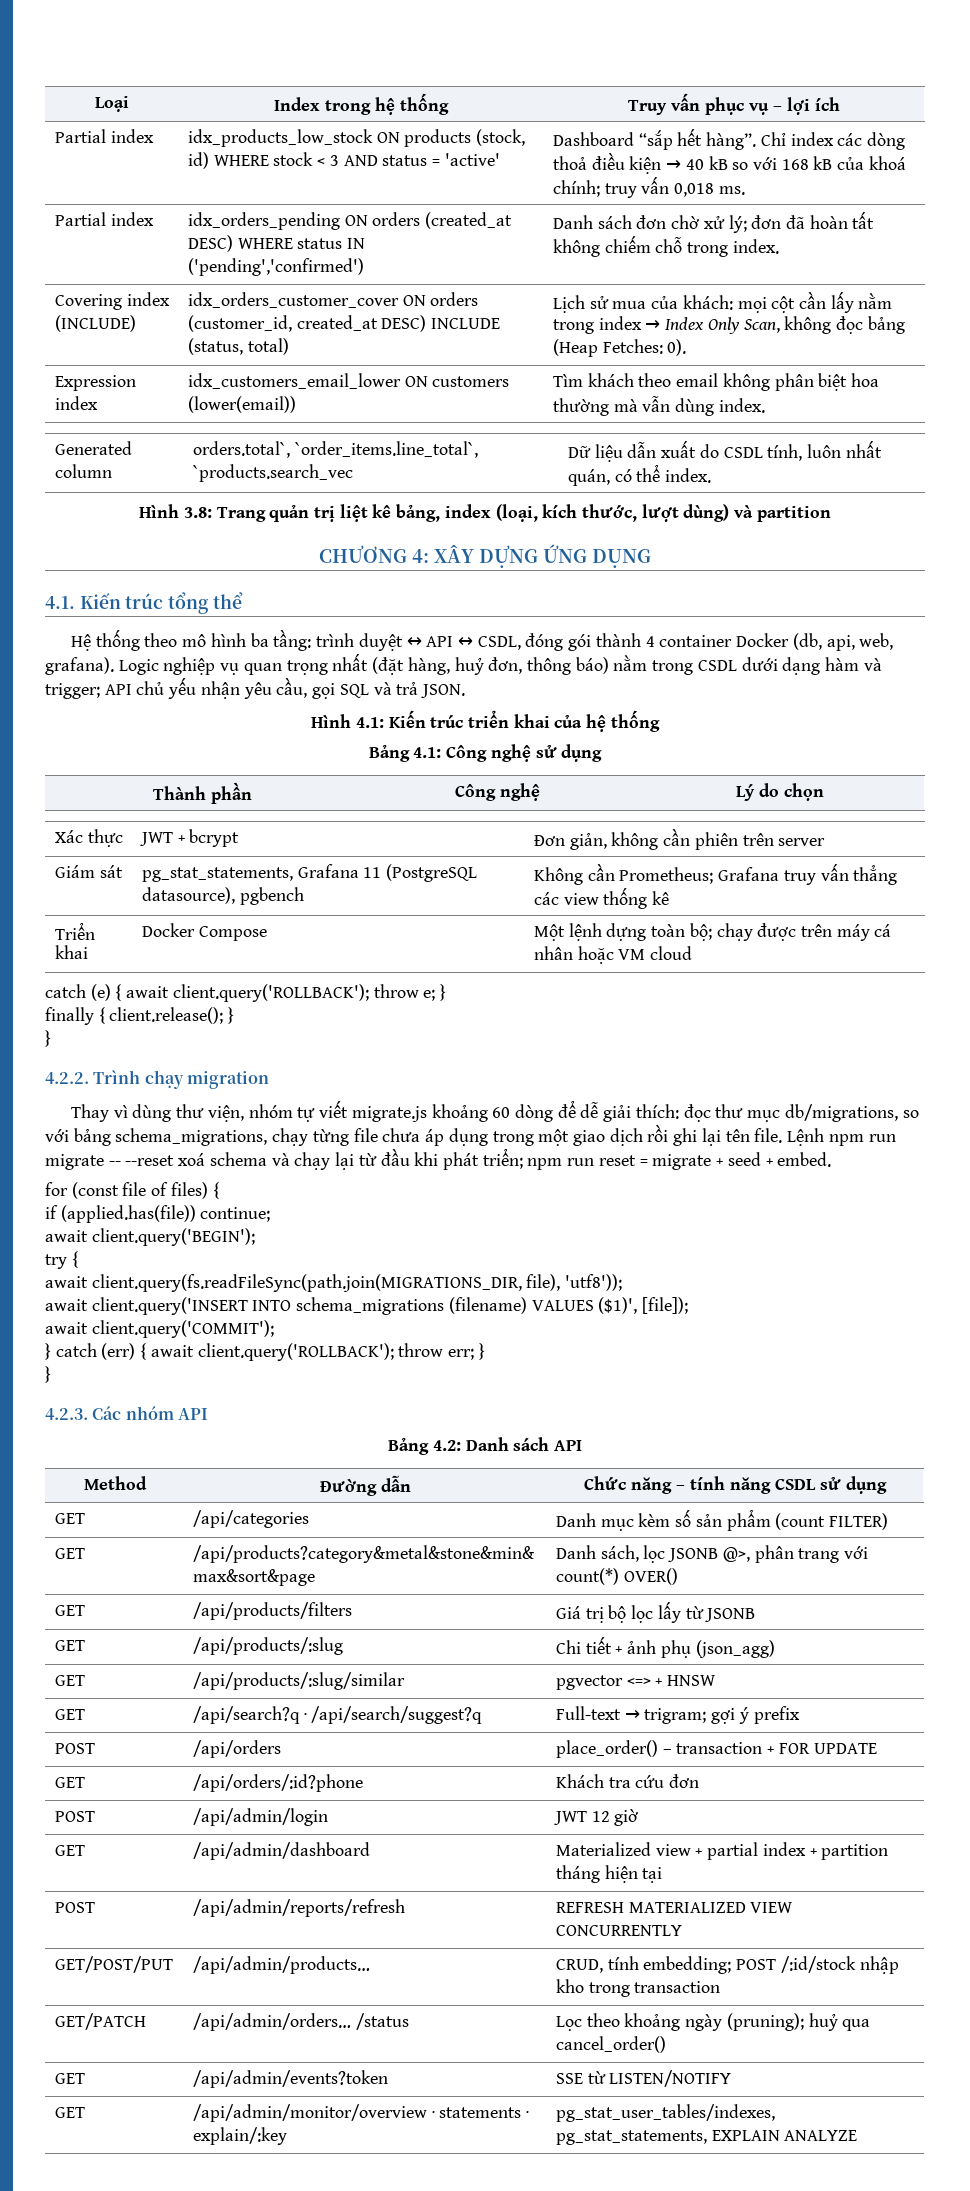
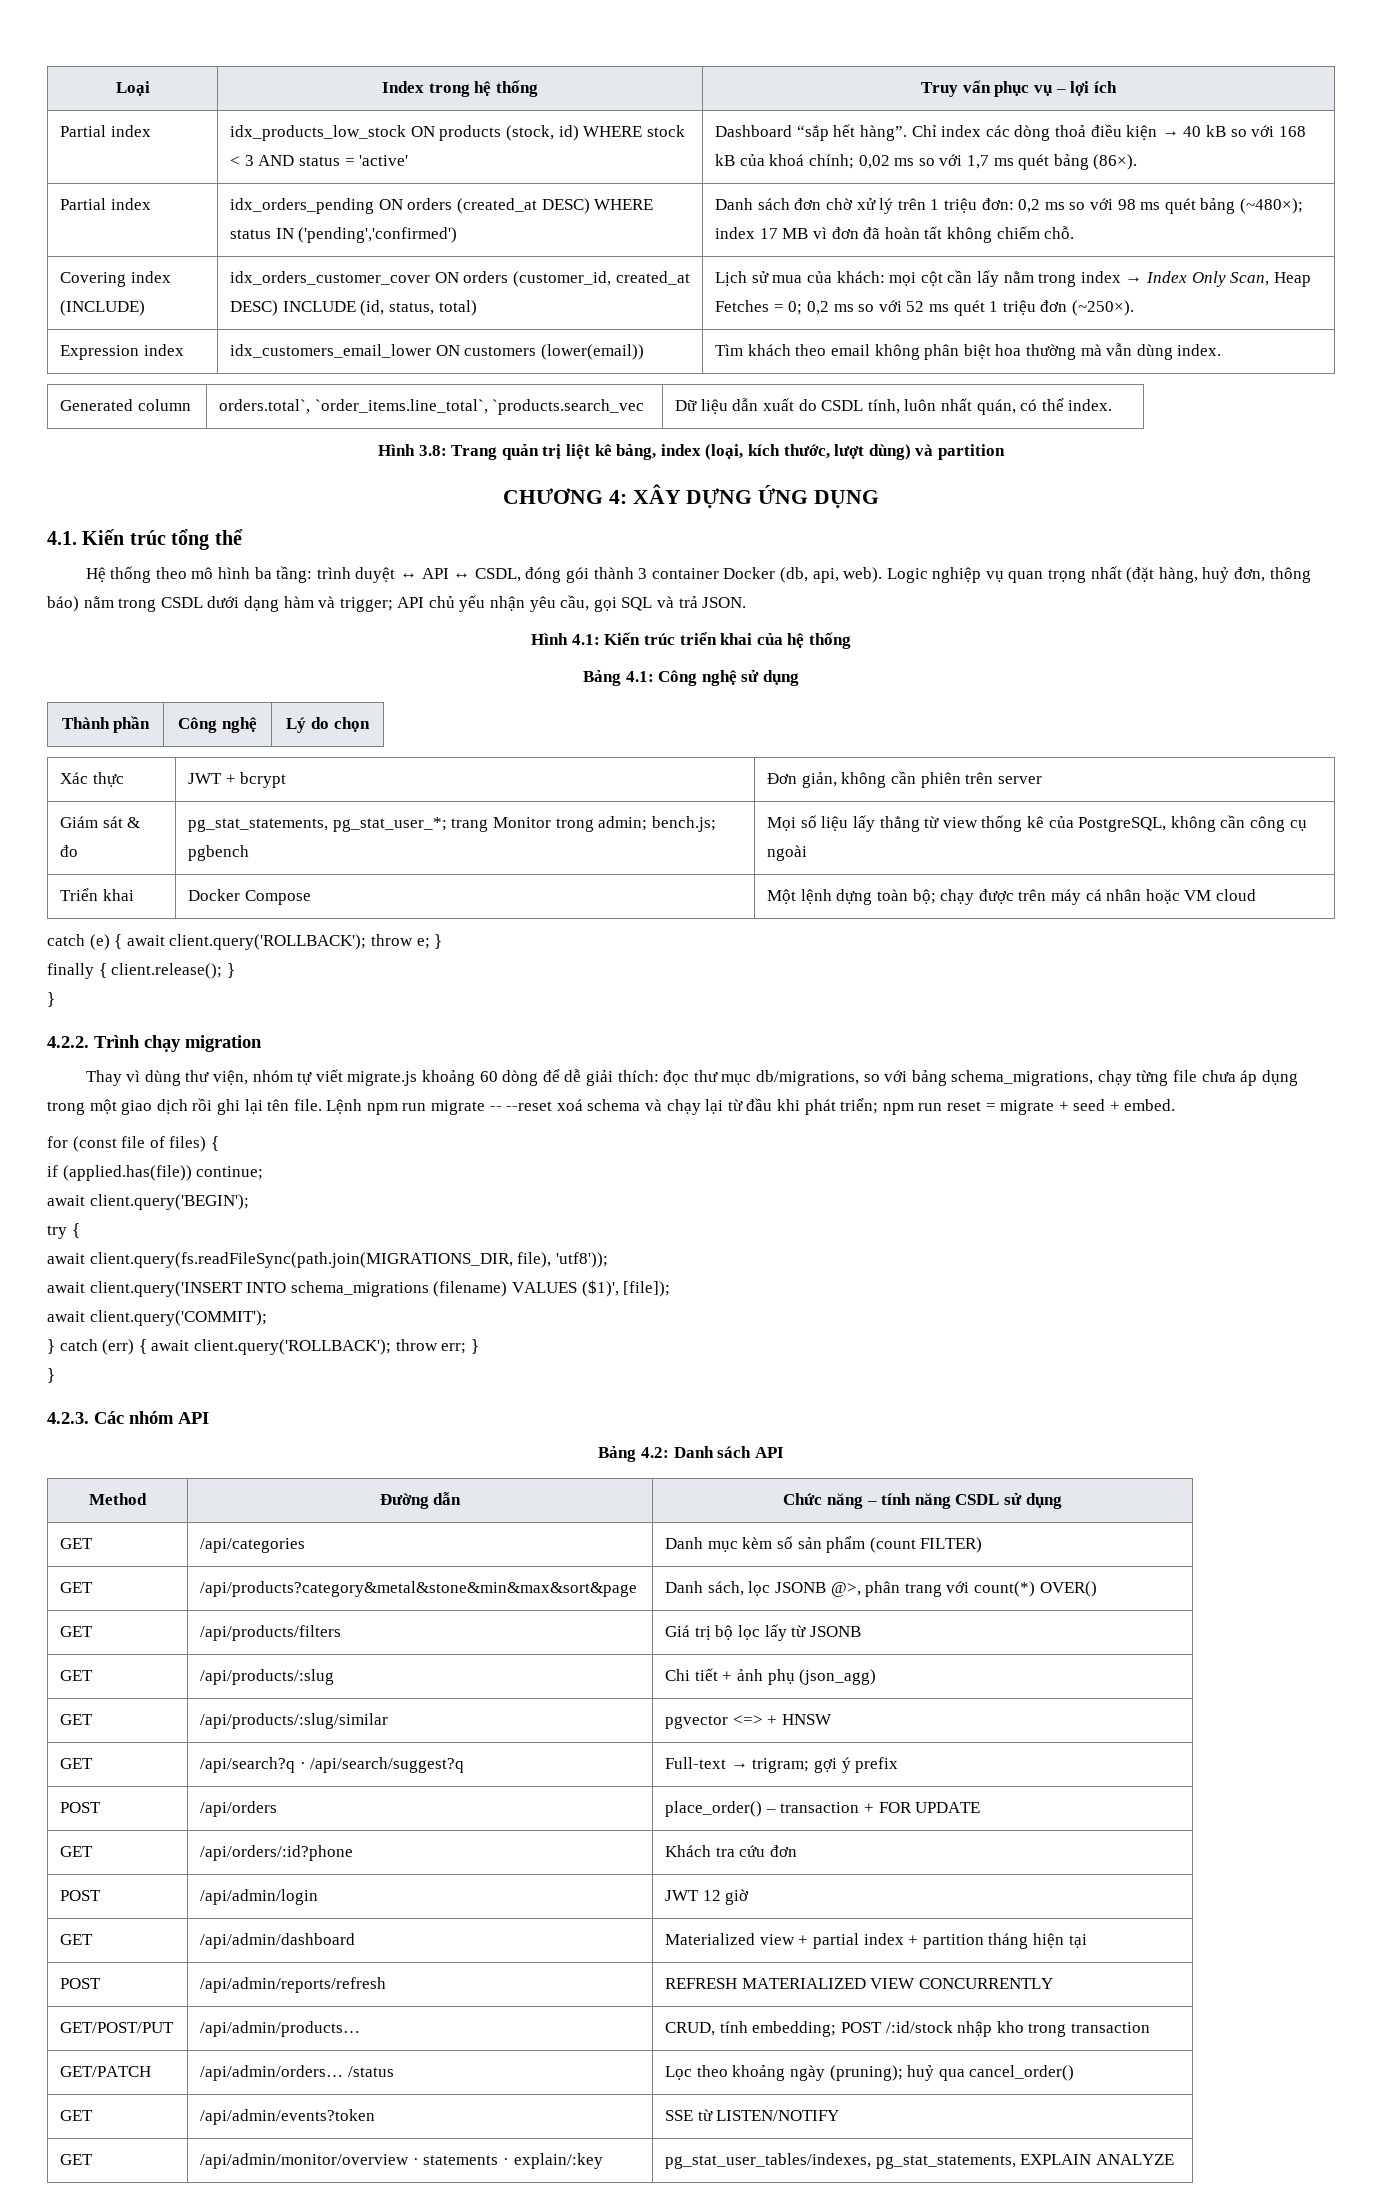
- Chỉ index các dòng thoả điều kiện → 40 kB so với 168 kB của khoá chính; truy vấn 0,018 ms.
+ Chỉ index các dòng thoả điều kiện → 40 kB so với 168 kB của khoá chính; 0,02 ms so với 1,7 ms quét bảng (86×).
- Danh sách đơn chờ xử lý; đơn đã hoàn tất không chiếm chỗ trong index.
+ Danh sách đơn chờ xử lý trên 1 triệu đơn: 0,2 ms so với 98 ms quét bảng (~480×); index 17 MB vì đơn đã hoàn tất không chiếm chỗ.
- idx_orders_customer_cover ON orders (customer_id, created_at DESC) INCLUDE (status, total)
+ idx_orders_customer_cover ON orders (customer_id, created_at DESC) INCLUDE (id, status, total)
- Lịch sử mua của khách: mọi cột cần lấy nằm trong index → Index Only Scan, không đọc bảng (Heap Fetches: 0).
+ Lịch sử mua của khách: mọi cột cần lấy nằm trong index → Index Only Scan, Heap Fetches = 0; 0,2 ms so với 52 ms quét 1 triệu đơn (~250×).
- Hệ thống theo mô hình ba tầng: trình duyệt ↔ API ↔ CSDL, đóng gói thành 4 container Docker (db, api, web, grafana).
+ Hệ thống theo mô hình ba tầng: trình duyệt ↔ API ↔ CSDL, đóng gói thành 3 container Docker (db, api, web).
- Giám sát | pg_stat_statements, Grafana 11 (PostgreSQL datasource), pgbench | Không cần Prometheus; Grafana truy vấn thẳng các view thống kê
+ Giám sát & đo | pg_stat_statements, pg_stat_user_*; trang Monitor trong admin; bench.js; pgbench | Mọi số liệu lấy thẳng từ view thống kê của PostgreSQL, không cần công cụ ngoài

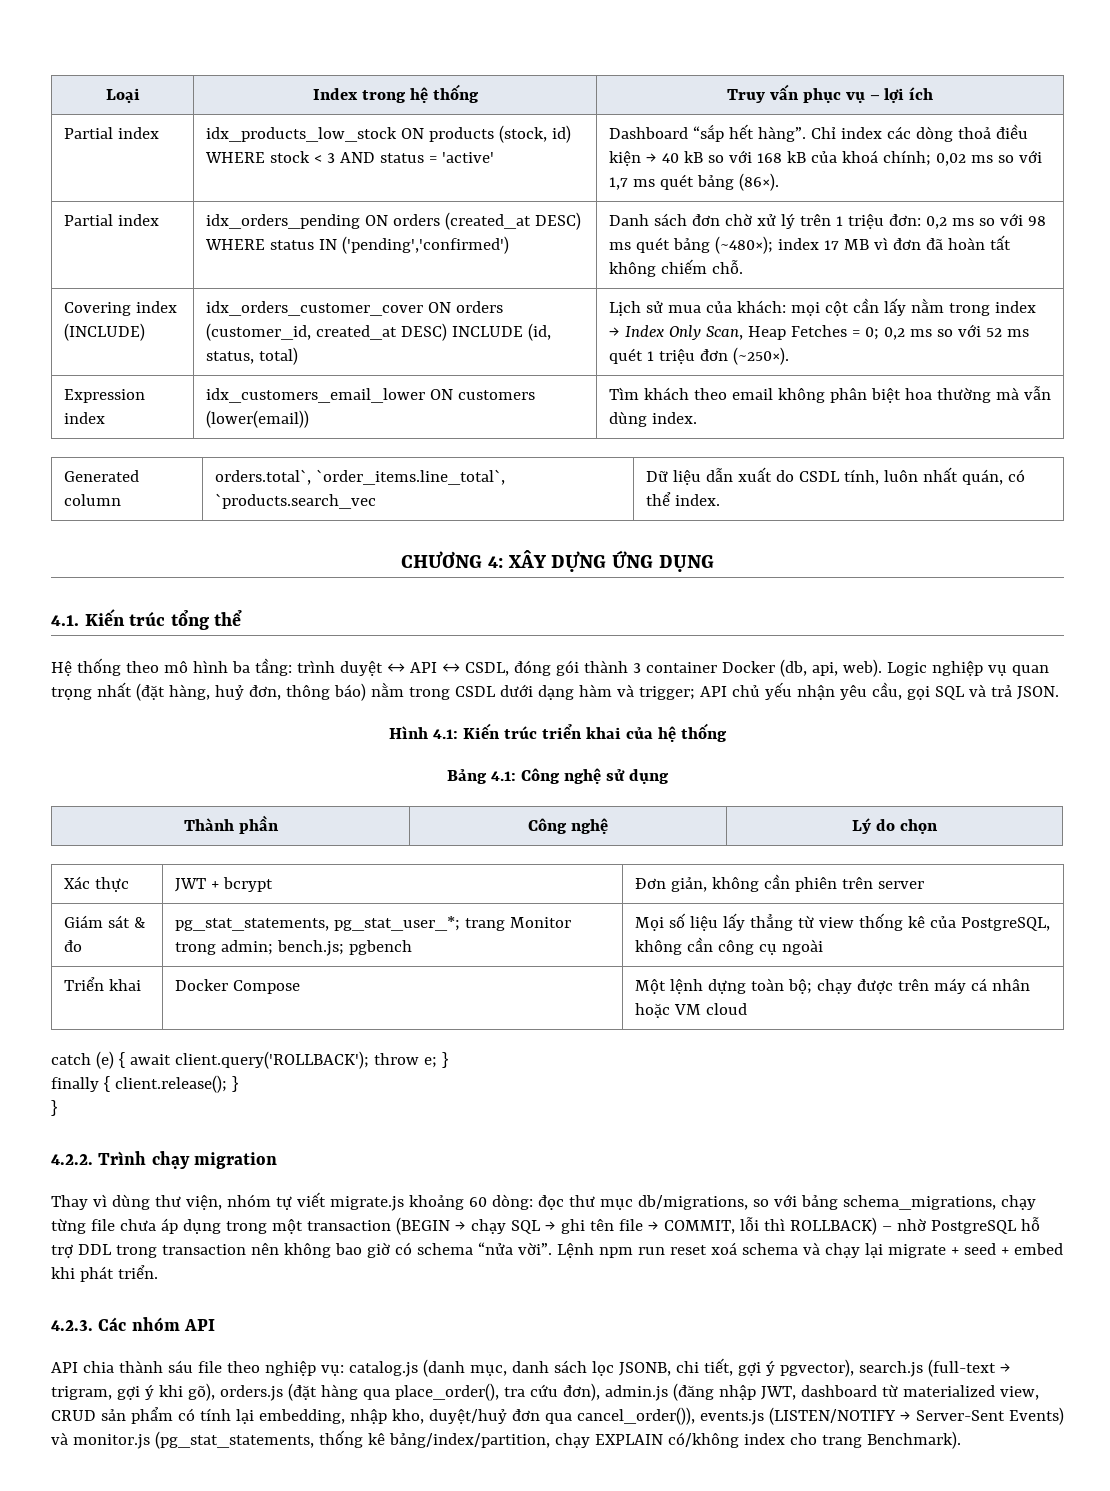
- Hình 3.8: Trang quản trị liệt kê bảng, index (loại, kích thước, lượt dùng) và partition
- Thay vì dùng thư viện, nhóm tự viết migrate.js khoảng 60 dòng để dễ giải thích: đọc thư mục db/migrations, so với bảng schema_migrations, chạy từng file chưa áp dụng trong một giao dịch rồi ghi lại tên file. Lệnh npm run migrate -- --reset xoá schema và chạy lại từ đầu khi phát triển; npm run reset = migrate + seed + embed.
- for (const file of files) {
- if (applied.has(file)) continue;
- await client.query('BEGIN');
- try {
- await client.query(fs.readFileSync(path.join(MIGRATIONS_DIR, file), 'utf8'));
- await client.query('INSERT INTO schema_migrations (filename) VALUES ($1)', [file]);
- await client.query('COMMIT');
- } catch (err) { await client.query('ROLLBACK'); throw err; }
- }
+ Thay vì dùng thư viện, nhóm tự viết migrate.js khoảng 60 dòng: đọc thư mục db/migrations, so với bảng schema_migrations, chạy từng file chưa áp dụng trong một transaction (BEGIN → chạy SQL → ghi tên file → COMMIT, lỗi thì ROLLBACK) – nhờ PostgreSQL hỗ trợ DDL trong transaction nên không bao giờ có schema “nửa vời”. Lệnh npm run reset xoá schema và chạy lại migrate + seed + embed khi phát triển.
  4.2.3. Các nhóm API
- Bảng 4.2: Danh sách API
- Method | Đường dẫn | Chức năng – tính năng CSDL sử dụng
- GET | /api/categories | Danh mục kèm số sản phẩm (count FILTER)
- GET | /api/products?category&metal&stone&min&max&sort&page | Danh sách, lọc JSONB @>, phân trang với count(*) OVER()
- GET | /api/products/filters | Giá trị bộ lọc lấy từ JSONB
- GET | /api/products/:slug | Chi tiết + ảnh phụ (json_agg)
- GET | /api/products/:slug/similar | pgvector <=> + HNSW
- GET | /api/search?q · /api/search/suggest?q | Full-text → trigram; gợi ý prefix
- POST | /api/orders | place_order() – transaction + FOR UPDATE
- GET | /api/orders/:id?phone | Khách tra cứu đơn
- POST | /api/admin/login | JWT 12 giờ
- GET | /api/admin/dashboard | Materialized view + partial index + partition tháng hiện tại
- POST | /api/admin/reports/refresh | REFRESH MATERIALIZED VIEW CONCURRENTLY
- GET/POST/PUT | /api/admin/products… | CRUD, tính embedding; POST /:id/stock nhập kho trong transaction
- GET/PATCH | /api/admin/orders… /status | Lọc theo khoảng ngày (pruning); huỷ qua cancel_order()
- GET | /api/admin/events?token | SSE từ LISTEN/NOTIFY
- GET | /api/admin/monitor/overview · statements · explain/:key | pg_stat_user_tables/indexes, pg_stat_statements, EXPLAIN ANALYZE
+ API chia thành sáu file theo nghiệp vụ: catalog.js (danh mục, danh sách lọc JSONB, chi tiết, gợi ý pgvector), search.js (full-text → trigram, gợi ý khi gõ), orders.js (đặt hàng qua place_order(), tra cứu đơn), admin.js (đăng nhập JWT, dashboard từ materialized view, CRUD sản phẩm có tính lại embedding, nhập kho, duyệt/huỷ đơn qua cancel_order()), events.js (LISTEN/NOTIFY → Server-Sent Events) và monitor.js (pg_stat_statements, thống kê bảng/index/partition, chạy EXPLAIN có/không index cho trang Benchmark).

